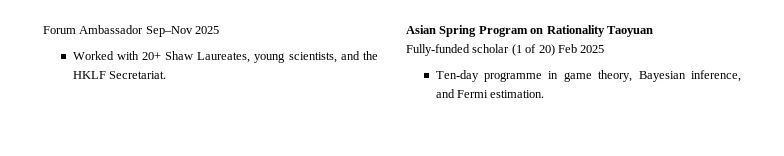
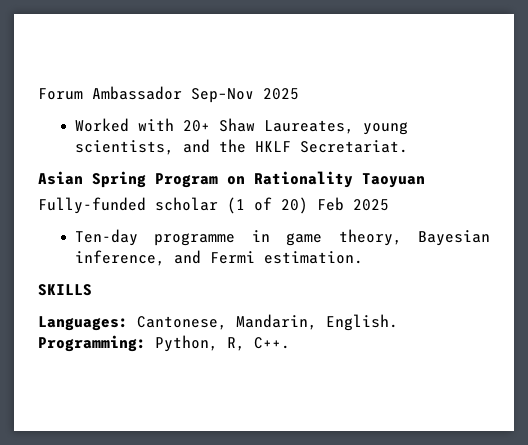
+ SKILLS
+ Languages: Cantonese, Mandarin, English. Programming: Python, R, C++.

